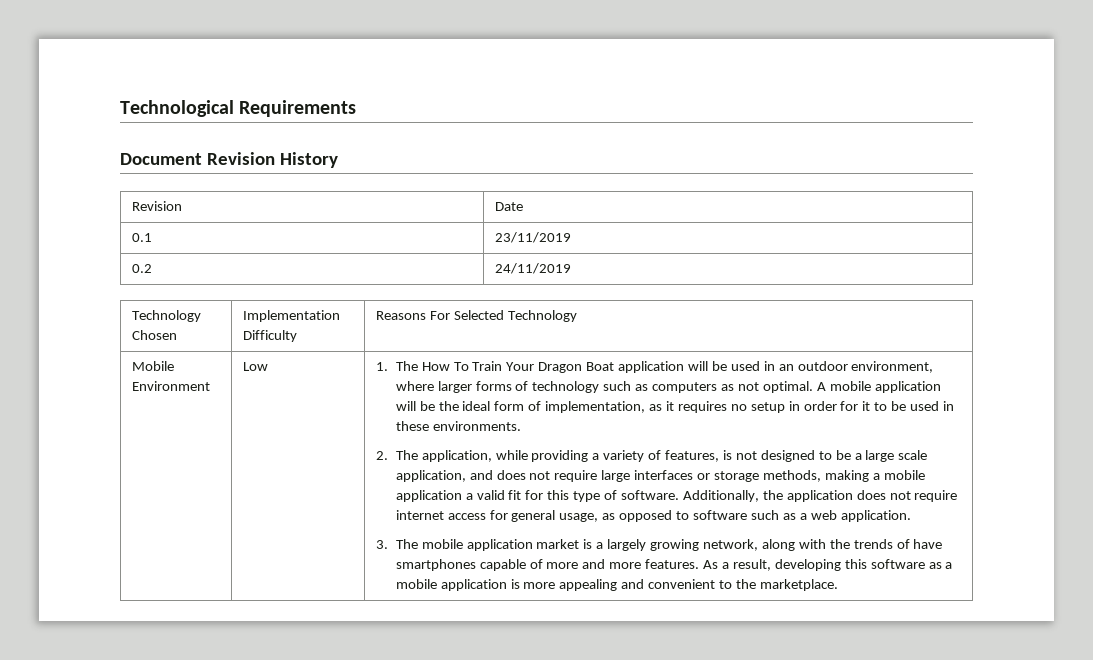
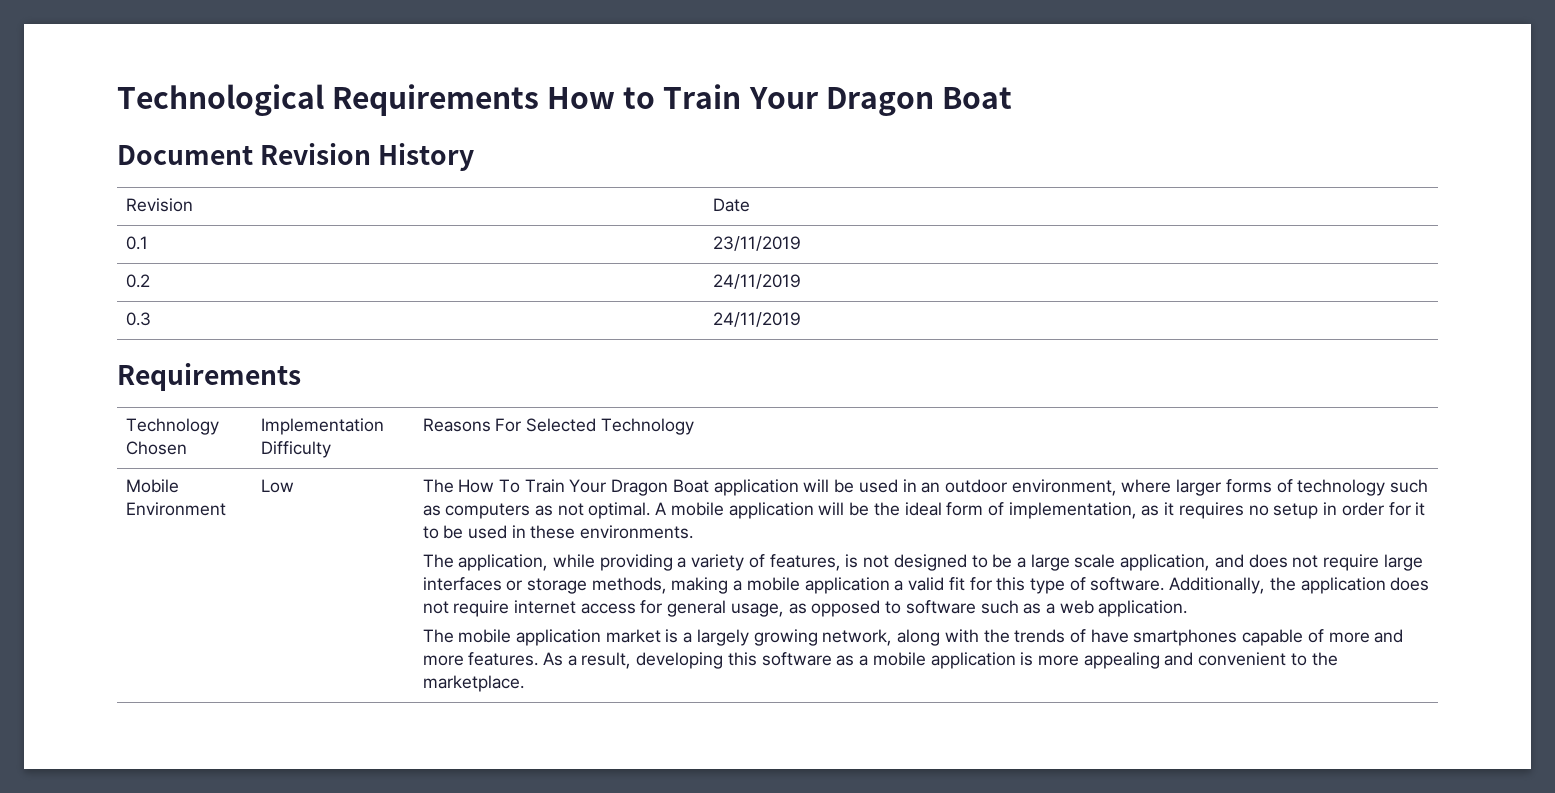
- Technological Requirements
+ Technological Requirements How to Train Your Dragon Boat
+ 0.3 | 24/11/2019
+ Requirements
- 1. The How To Train Your Dragon Boat application will be used in an outdoor environment, where larger forms of technology such as computers as not optimal.
+ The How To Train Your Dragon Boat application will be used in an outdoor environment, where larger forms of technology such as computers as not optimal.
- 2. The application, while providing a variety of features, is not designed to be a large scale application, and does not require large interfaces or storage methods, making a mobile application a valid fit for this type of software.
+ The application, while providing a variety of features, is not designed to be a large scale application, and does not require large interfaces or storage methods, making a mobile application a valid fit for this type of software.
- 3. The mobile application market is a largely growing network, along with the trends of have smartphones capable of more and more features.
+ The mobile application market is a largely growing network, along with the trends of have smartphones capable of more and more features.

